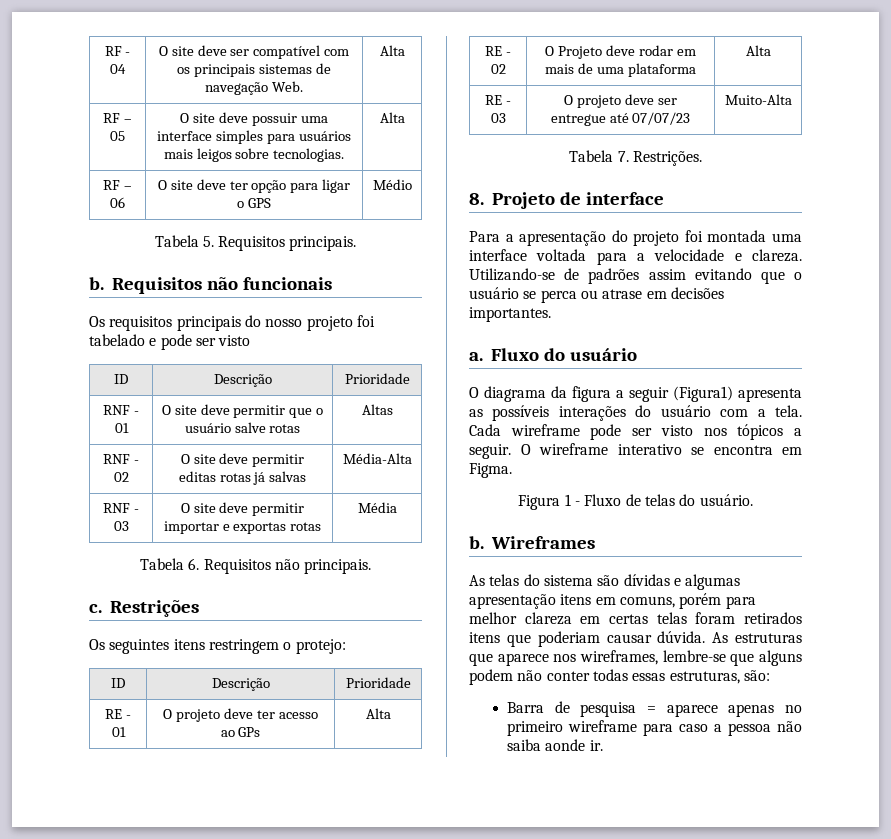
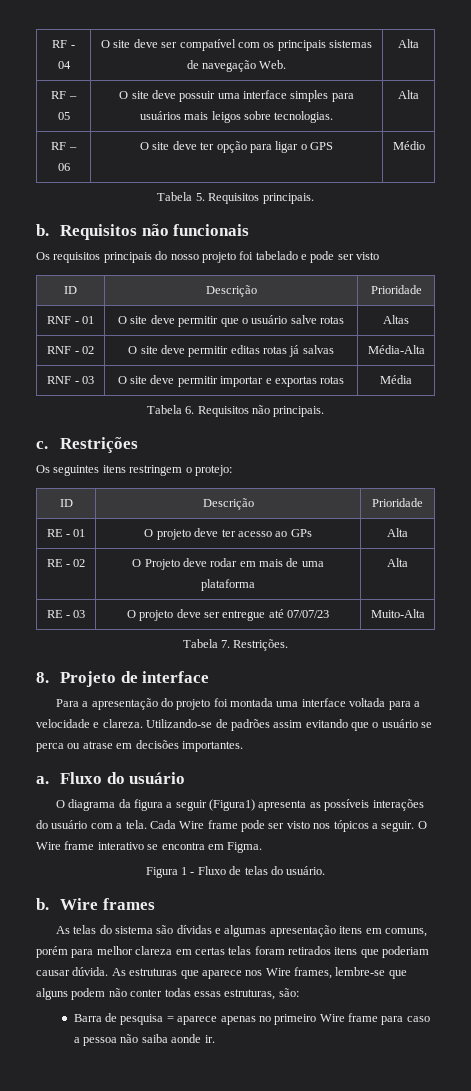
- Cada wireframe pode ser visto nos tópicos a seguir.
+ Cada Wire frame pode ser visto nos tópicos a seguir.
- O wireframe interativo se encontra em Figma.
+ O Wire frame interativo se encontra em Figma.
- Wireframes
+ Wire frames
- As estruturas que aparece nos wireframes, lembre-se que alguns podem não conter todas essas estruturas, são:
+ As estruturas que aparece nos Wire frames, lembre-se que alguns podem não conter todas essas estruturas, são:
- Barra de pesquisa = aparece apenas no primeiro wireframe para caso a pessoa não saiba aonde ir.
+ Barra de pesquisa = aparece apenas no primeiro Wire frame para caso a pessoa não saiba aonde ir.

